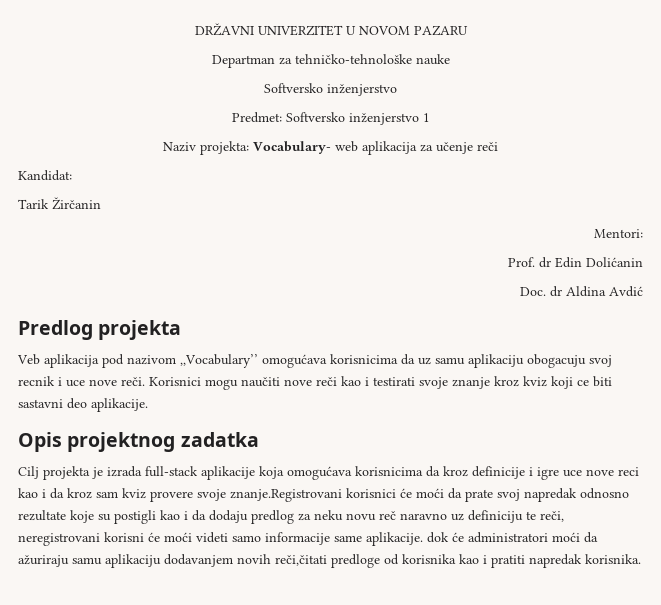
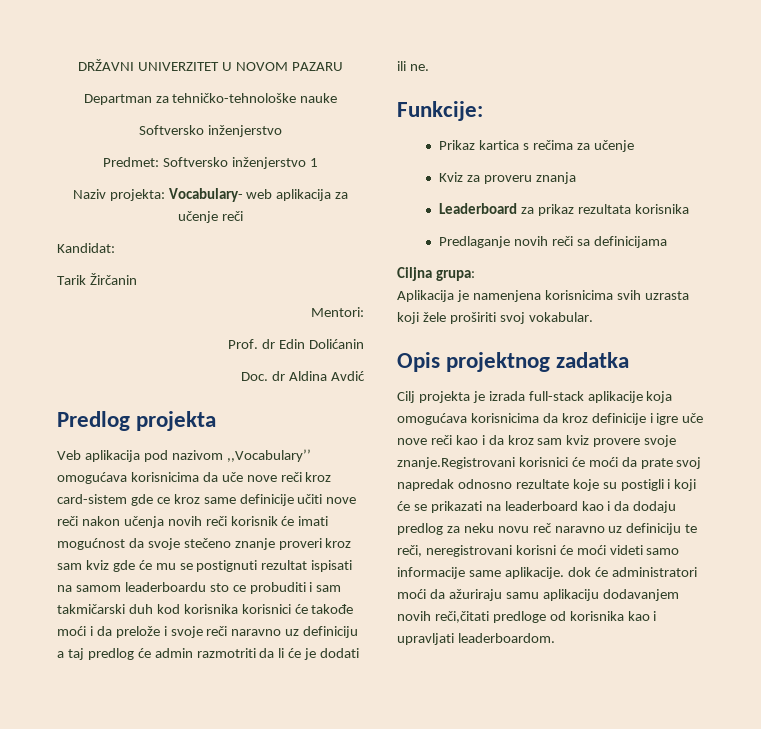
- Veb aplikacija pod nazivom ,,Vocabulary’’ omogućava korisnicima da uz samu aplikaciju obogacuju svoj recnik i uce nove reči. Korisnici mogu naučiti nove reči kao i testirati svoje znanje kroz kviz koji ce biti sastavni deo aplikacije.
+ Veb aplikacija pod nazivom ,,Vocabulary’’ omogućava korisnicima da uče nove reči kroz card-sistem gde ce kroz same definicije učiti nove reči nakon učenja novih reči korisnik će imati mogućnost da svoje stečeno znanje proveri kroz sam kviz gde će mu se postignuti rezultat ispisati na samom leaderboardu sto ce probuditi i sam takmičarski duh kod korisnika korisnici će takođe moći i da prelože i svoje reči naravno uz definiciju a taj predlog će admin razmotriti da li će je dodati ili ne.
+ Funkcije:
+ Prikaz kartica s rečima za učenje
+ Kviz za proveru znanja
+ Leaderboard za prikaz rezultata korisnika
+ Predlaganje novih reči sa definicijama
+ Ciljna grupa:
+ Aplikacija je namenjena korisnicima svih uzrasta koji žele proširiti svoj vokabular.
- Cilj projekta je izrada full-stack aplikacije koja omogućava korisnicima da kroz definicije i igre uce nove reci kao i da kroz sam kviz provere svoje znanje.Registrovani korisnici će moći da prate svoj napredak odnosno rezultate koje su postigli kao i da dodaju predlog za neku novu reč naravno uz definiciju te reči, neregistrovani korisni će moći videti samo informacije same aplikacije. dok će administratori moći da ažuriraju samu aplikaciju dodavanjem novih reči,čitati predloge od korisnika kao i pratiti napredak korisnika.
+ Cilj projekta je izrada full-stack aplikacije koja omogućava korisnicima da kroz definicije i igre uče nove reči kao i da kroz sam kviz provere svoje znanje.Registrovani korisnici će moći da prate svoj napredak odnosno rezultate koje su postigli i koji će se prikazati na leaderboard kao i da dodaju predlog za neku novu reč naravno uz definiciju te reči, neregistrovani korisni će moći videti samo informacije same aplikacije. dok će administratori moći da ažuriraju samu aplikaciju dodavanjem novih reči,čitati predloge od korisnika kao i upravljati leaderboardom.

